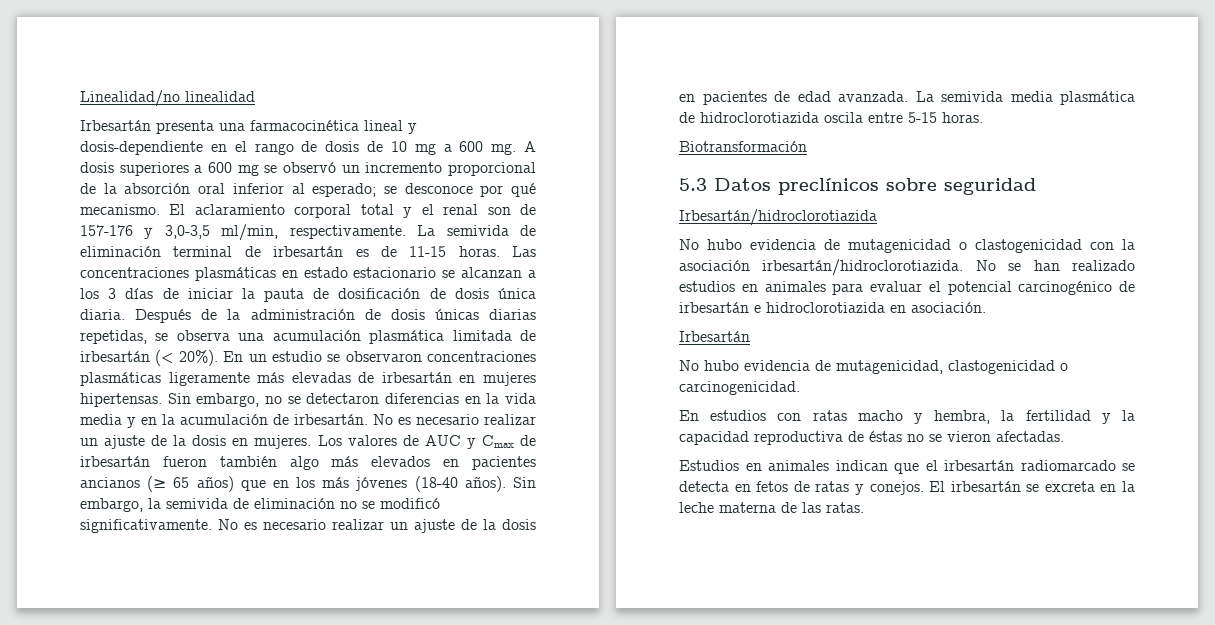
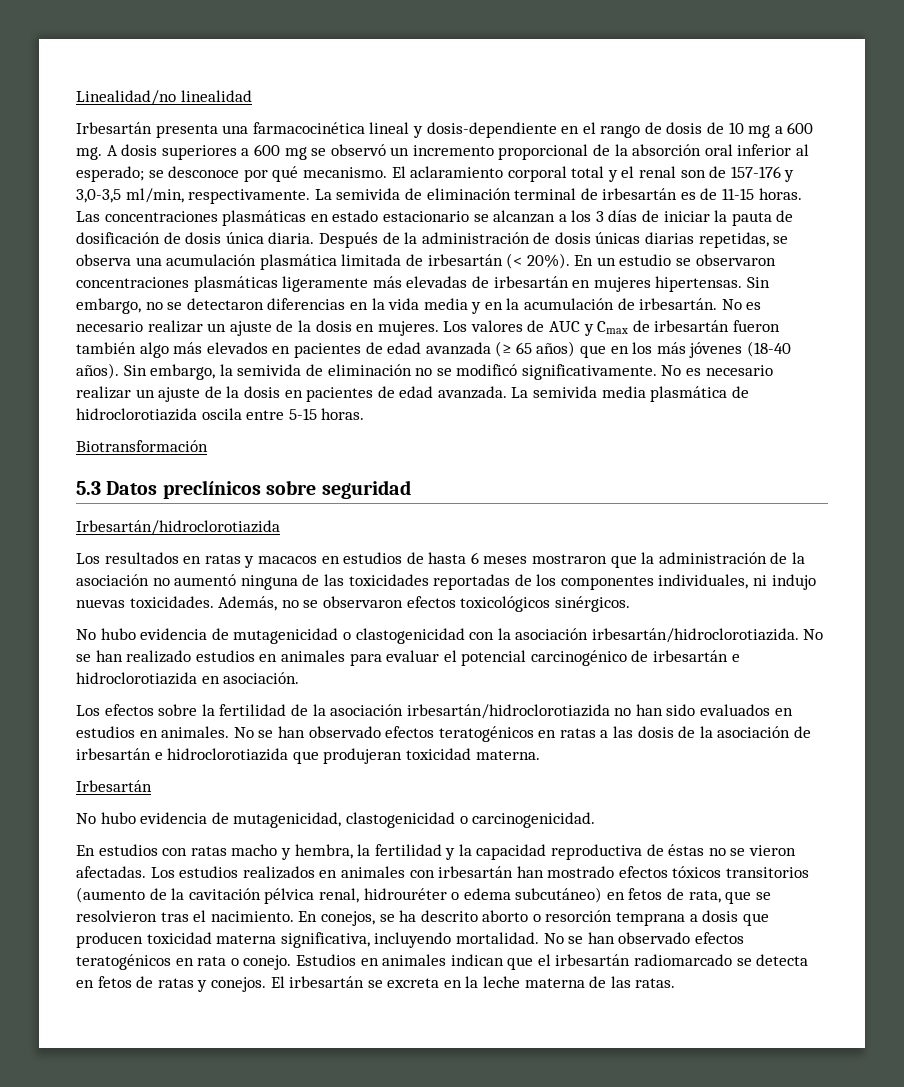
- Los valores de AUC y Cmax de irbesartán fueron también algo más elevados en pacientes ancianos (≥ 65 años) que en los más jóvenes (18-40 años).
+ Los valores de AUC y Cmax de irbesartán fueron también algo más elevados en pacientes de edad avanzada (≥ 65 años) que en los más jóvenes (18-40 años).
+ Los resultados en ratas y macacos en estudios de hasta 6 meses mostraron que la administración de la asociación no aumentó ninguna de las toxicidades reportadas de los componentes individuales, ni indujo nuevas toxicidades. Además, no se observaron efectos toxicológicos sinérgicos.
+ Los efectos sobre la fertilidad de la asociación irbesartán/hidroclorotiazida no han sido evaluados en estudios en animales. No se han observado efectos teratogénicos en ratas a las dosis de la asociación de irbesartán e hidroclorotiazida que produjeran toxicidad materna.
- En estudios con ratas macho y hembra, la fertilidad y la capacidad reproductiva de éstas no se vieron afectadas.
- Estudios en animales indican que el irbesartán radiomarcado se detecta en fetos de ratas y conejos.
+ En estudios con ratas macho y hembra, la fertilidad y la capacidad reproductiva de éstas no se vieron afectadas. Los estudios realizados en animales con irbesartán han mostrado efectos tóxicos transitorios (aumento de la cavitación pélvica renal, hidrouréter o edema subcutáneo) en fetos de rata, que se resolvieron tras el nacimiento. En conejos, se ha descrito aborto o resorción temprana a dosis que producen toxicidad materna significativa, incluyendo mortalidad. No se han observado efectos teratogénicos en rata o conejo. Estudios en animales indican que el irbesartán radiomarcado se detecta en fetos de ratas y conejos.

